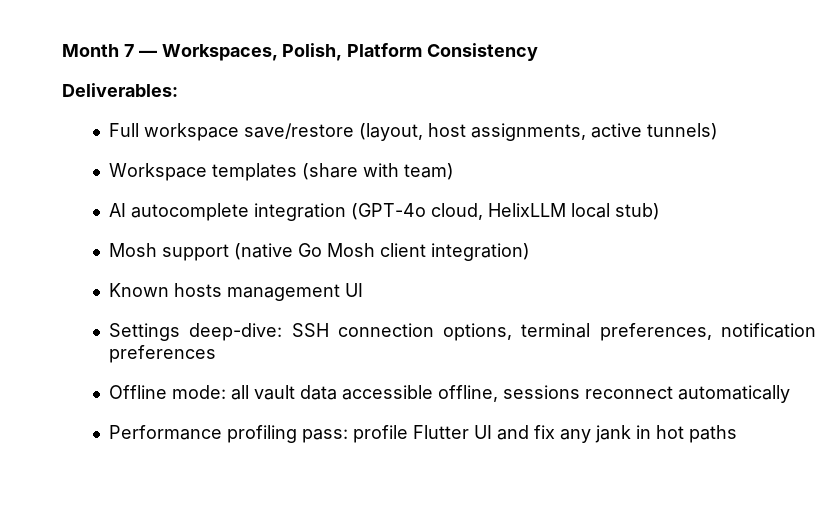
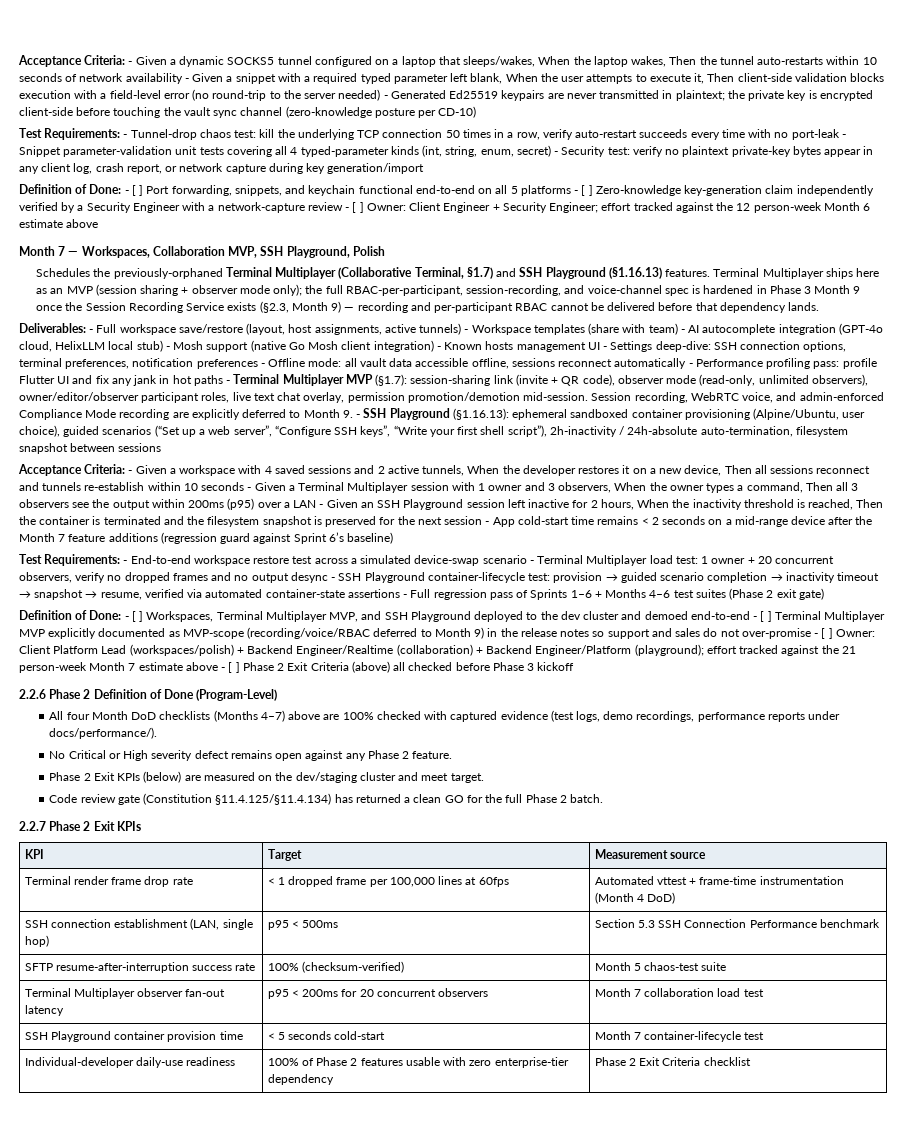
- Month 7 — Workspaces, Polish, Platform Consistency
+ Acceptance Criteria: - Given a dynamic SOCKS5 tunnel configured on a laptop that sleeps/wakes, When the laptop wakes, Then the tunnel auto-restarts within 10 seconds of network availability - Given a snippet with a required typed parameter left blank, When the user attempts to execute it, Then client-side validation blocks execution with a field-level error (no round-trip to the server needed) - Generated Ed25519 keypairs are never transmitted in plaintext; the private key is encrypted client-side before touching the vault sync channel (zero-knowledge posture per CD-10)
+ Test Requirements: - Tunnel-drop chaos test: kill the underlying TCP connection 50 times in a row, verify auto-restart succeeds every time with no port-leak - Snippet parameter-validation unit tests covering all 4 typed-parameter kinds (int, string, enum, secret) - Security test: verify no plaintext private-key bytes appear in any client log, crash report, or network capture during key generation/import
+ Definition of Done: - [ ] Port forwarding, snippets, and keychain functional end-to-end on all 5 platforms - [ ] Zero-knowledge key-generation claim independently verified by a Security Engineer with a network-capture review - [ ] Owner: Client Engineer + Security Engineer; effort tracked against the 12 person-week Month 6 estimate above
+ Month 7 — Workspaces, Collaboration MVP, SSH Playground, Polish
+ Schedules the previously-orphaned Terminal Multiplayer (Collaborative Terminal, §1.7) and SSH Playground (§1.16.13) features. Terminal Multiplayer ships here as an MVP (session sharing + observer mode only); the full RBAC-per-participant, session-recording, and voice-channel spec is hardened in Phase 3 Month 9 once the Session Recording Service exists (§2.3, Month 9) — recording and per-participant RBAC cannot be delivered before that dependency lands.
- Deliverables:
- Full workspace save/restore (layout, host assignments, active tunnels)
- Workspace templates (share with team)
- AI autocomplete integration (GPT-4o cloud, HelixLLM local stub)
- Mosh support (native Go Mosh client integration)
- Known hosts management UI
- Settings deep-dive:
+ Deliverables: - Full workspace save/restore (layout, host assignments, active tunnels) - Workspace templates (share with team) - AI autocomplete integration (GPT-4o cloud, HelixLLM local stub) - Mosh support (native Go Mosh client integration) - Known hosts management UI - Settings deep-dive:
- SSH connection options, terminal preferences, notification preferences
- Offline mode:
+ SSH connection options, terminal preferences, notification preferences - Offline mode:
- all vault data accessible offline, sessions reconnect automatically
- Performance profiling pass:
+ all vault data accessible offline, sessions reconnect automatically - Performance profiling pass:
- profile Flutter UI and fix any jank in hot paths
+ profile Flutter UI and fix any jank in hot paths - Terminal Multiplayer MVP (§1.7): session-sharing link (invite + QR code), observer mode (read-only, unlimited observers), owner/editor/observer participant roles, live text chat overlay, permission promotion/demotion mid-session. Session recording, WebRTC voice, and admin-enforced Compliance Mode recording are explicitly deferred to Month 9. - SSH Playground (§1.16.13): ephemeral sandboxed container provisioning (Alpine/Ubuntu, user choice), guided scenarios (“Set up a web server”, “Configure SSH keys”, “Write your first shell script”), 2h-inactivity / 24h-absolute auto-termination, filesystem snapshot between sessions
+ Acceptance Criteria: - Given a workspace with 4 saved sessions and 2 active tunnels, When the developer restores it on a new device, Then all sessions reconnect and tunnels re-establish within 10 seconds - Given a Terminal Multiplayer session with 1 owner and 3 observers, When the owner types a command, Then all 3 observers see the output within 200ms (p95) over a LAN - Given an SSH Playground session left inactive for 2 hours, When the inactivity threshold is reached, Then the container is terminated and the filesystem snapshot is preserved for the next session - App cold-start time remains < 2 seconds on a mid-range device after the Month 7 feature additions (regression guard against Sprint 6’s baseline)
+ Test Requirements: - End-to-end workspace restore test across a simulated device-swap scenario - Terminal Multiplayer load test: 1 owner + 20 concurrent observers, verify no dropped frames and no output desync - SSH Playground container-lifecycle test: provision → guided scenario completion → inactivity timeout → snapshot → resume, verified via automated container-state assertions - Full regression pass of Sprints 1–6 + Months 4–6 test suites (Phase 2 exit gate)
+ Definition of Done: - [ ] Workspaces, Terminal Multiplayer MVP, and SSH Playground deployed to the dev cluster and demoed end-to-end - [ ] Terminal Multiplayer MVP explicitly documented as MVP-scope (recording/voice/RBAC deferred to Month 9) in the release notes so support and sales do not over-promise - [ ] Owner: Client Platform Lead (workspaces/polish) + Backend Engineer/Realtime (collaboration) + Backend Engineer/Platform (playground); effort tracked against the 21 person-week Month 7 estimate above - [ ] Phase 2 Exit Criteria (above) all checked before Phase 3 kickoff
+ 2.2.6 Phase 2 Definition of Done (Program-Level)
+ All four Month DoD checklists (Months 4–7) above are 100% checked with captured evidence (test logs, demo recordings, performance reports under docs/performance/).
+ No Critical or High severity defect remains open against any Phase 2 feature.
+ Phase 2 Exit KPIs (below) are measured on the dev/staging cluster and meet target.
+ Code review gate (Constitution §11.4.125/§11.4.134) has returned a clean GO for the full Phase 2 batch.
+ 2.2.7 Phase 2 Exit KPIs
+ KPI | Target | Measurement source
+ Terminal render frame drop rate | < 1 dropped frame per 100,000 lines at 60fps | Automated vttest + frame-time instrumentation (Month 4 DoD)
+ SSH connection establishment (LAN, single hop) | p95 < 500ms | Section 5.3 SSH Connection Performance benchmark
+ SFTP resume-after-interruption success rate | 100% (checksum-verified) | Month 5 chaos-test suite
+ Terminal Multiplayer observer fan-out latency | p95 < 200ms for 20 concurrent observers | Month 7 collaboration load test
+ SSH Playground container provision time | < 5 seconds cold-start | Month 7 container-lifecycle test
+ Individual-developer daily-use readiness | 100% of Phase 2 features usable with zero enterprise-tier dependency | Phase 2 Exit Criteria checklist

